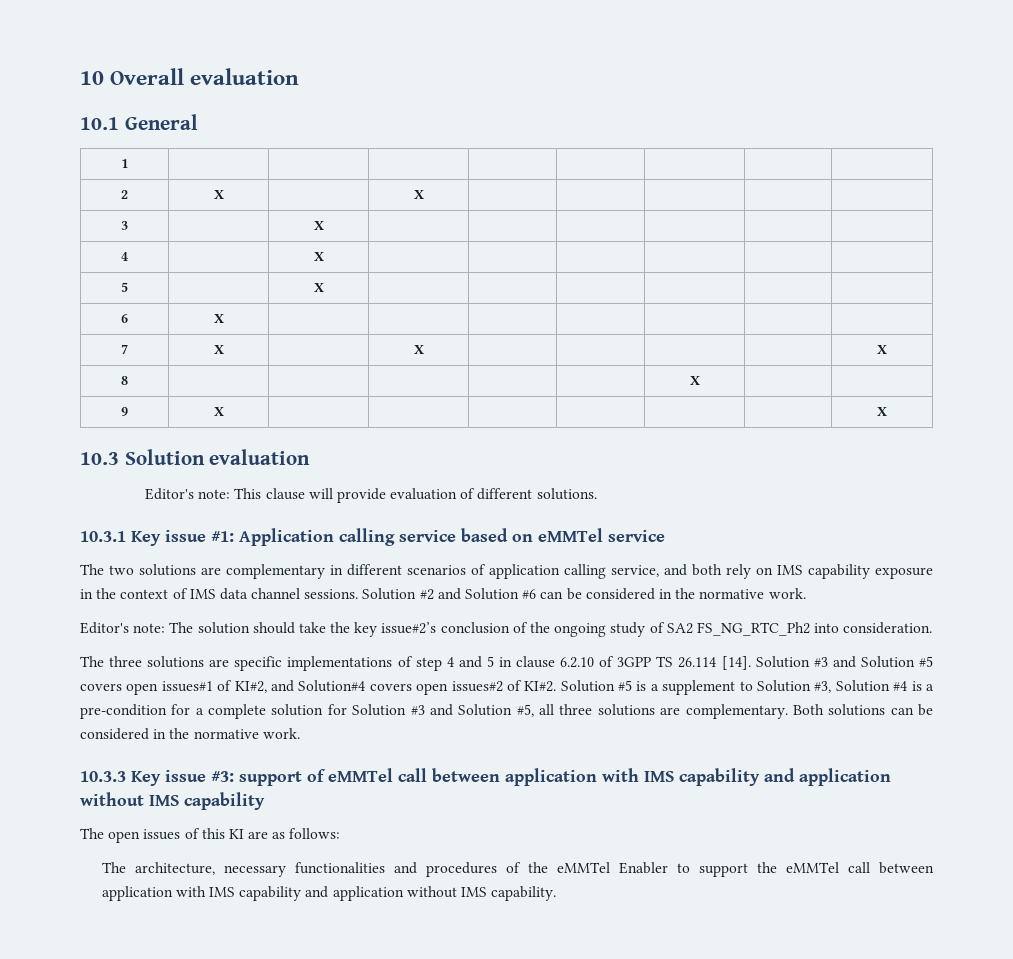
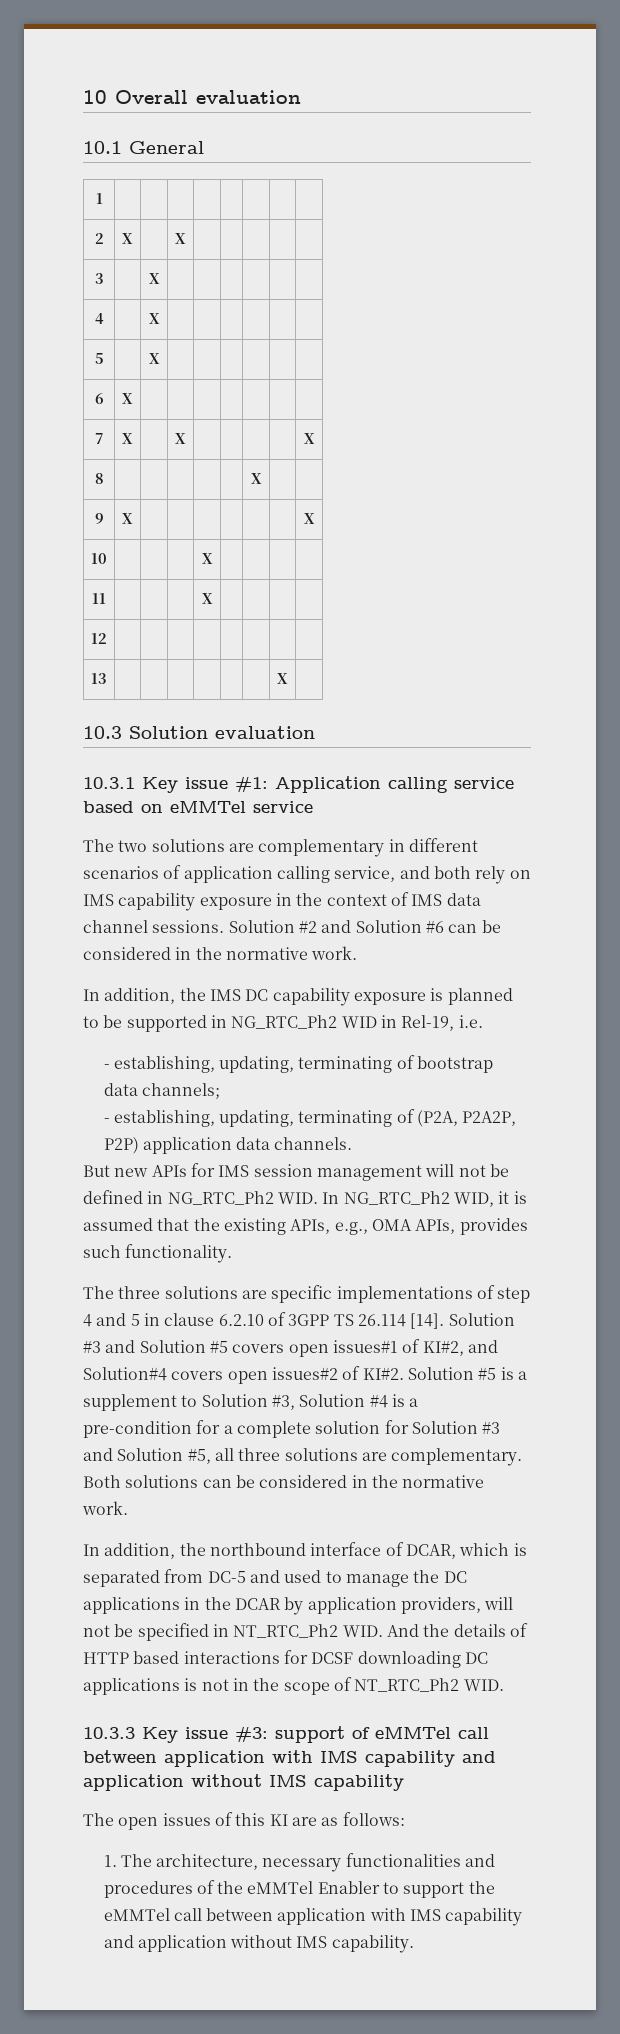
+ 10 | | | | X | | | |
+ 11 | | | | X | | | |
+ 12 | | | | | | | |
+ 13 | | | | | | | X |
  10.3 Solution evaluation
- Editor's note: This clause will provide evaluation of different solutions.
- Editor's note: The solution should take the key issue#2’s conclusion of the ongoing study of SA2 FS_NG_RTC_Ph2 into consideration.
+ In addition, the IMS DC capability exposure is planned to be supported in NG_RTC_Ph2 WID in Rel-19, i.e.
+ - establishing, updating, terminating of bootstrap data channels;
+ - establishing, updating, terminating of (P2A, P2A2P, P2P) application data channels.
+ But new APIs for IMS session management will not be defined in NG_RTC_Ph2 WID. In NG_RTC_Ph2 WID, it is assumed that the existing APIs, e.g., OMA APIs, provides such functionality.
+ In addition, the northbound interface of DCAR, which is separated from DC-5 and used to manage the DC applications in the DCAR by application providers, will not be specified in NT_RTC_Ph2 WID. And the details of HTTP based interactions for DCSF downloading DC applications is not in the scope of NT_RTC_Ph2 WID.
- The architecture, necessary functionalities and procedures of the eMMTel Enabler to support the eMMTel call between application with IMS capability and application without IMS capability.
+ 1. The architecture, necessary functionalities and procedures of the eMMTel Enabler to support the eMMTel call between application with IMS capability and application without IMS capability.

